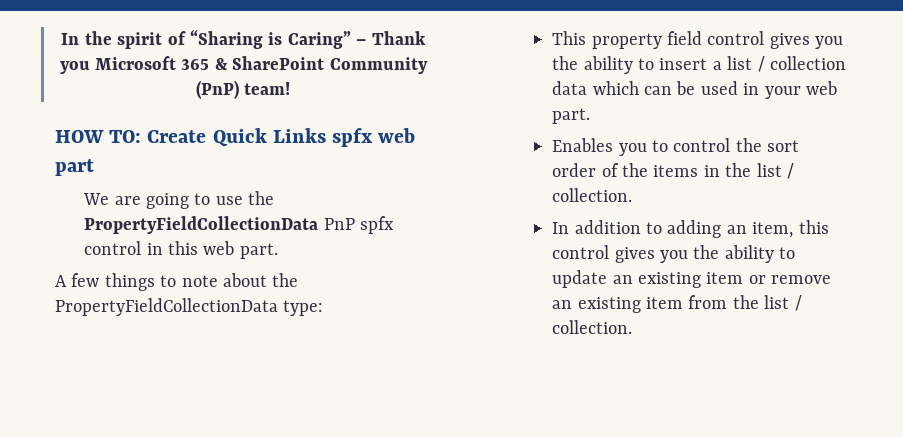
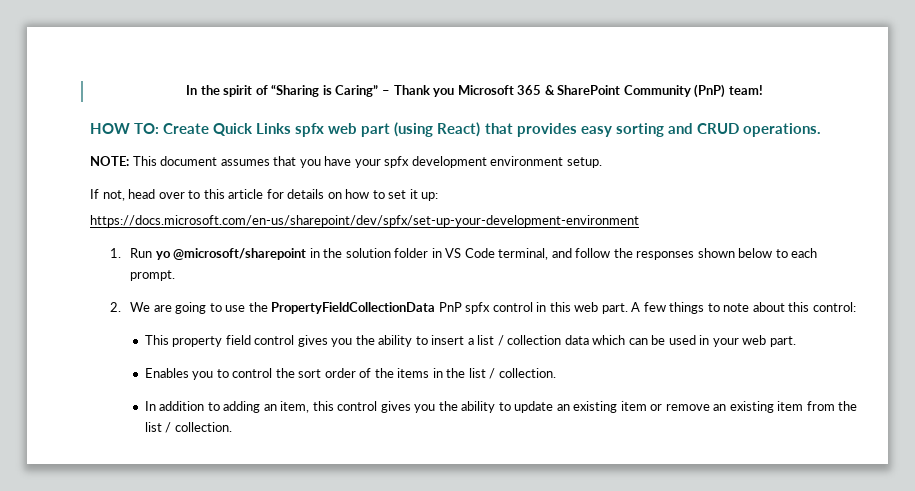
- HOW TO: Create Quick Links spfx web part
- We are going to use the PropertyFieldCollectionData PnP spfx control in this web part.
- A few things to note about the PropertyFieldCollectionData type:
+ HOW TO: Create Quick Links spfx web part (using React) that provides easy sorting and CRUD operations.
+ NOTE: This document assumes that you have your spfx development environment setup.
+ If not, head over to this article for details on how to set it up:
+ https://docs.microsoft.com/en-us/sharepoint/dev/spfx/set-up-your-development-environment
+ 1. Run yo @microsoft/sharepoint in the solution folder in VS Code terminal, and follow the responses shown below to each prompt.
+ 2. We are going to use the PropertyFieldCollectionData PnP spfx control in this web part. A few things to note about this control:

